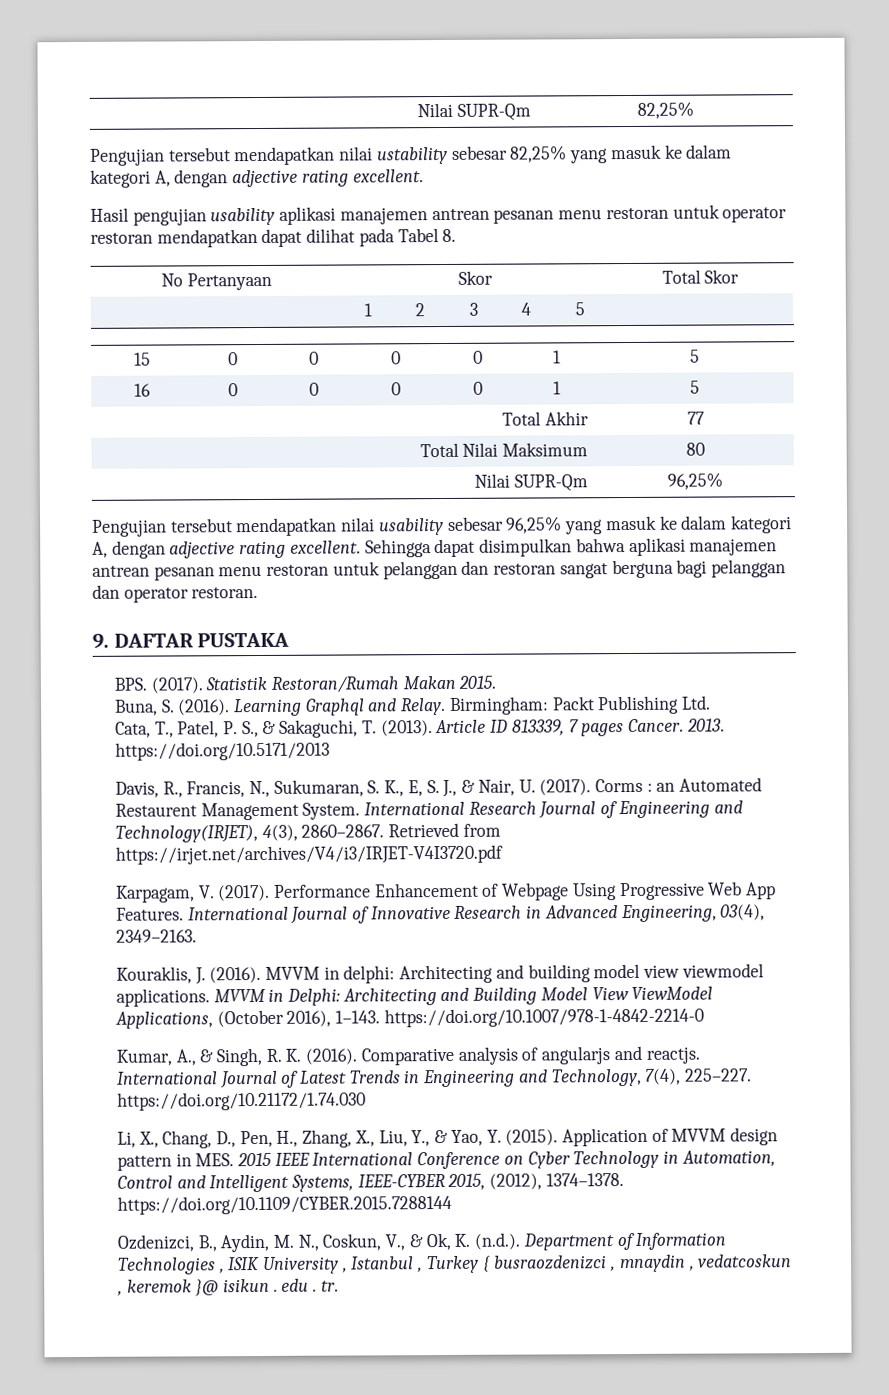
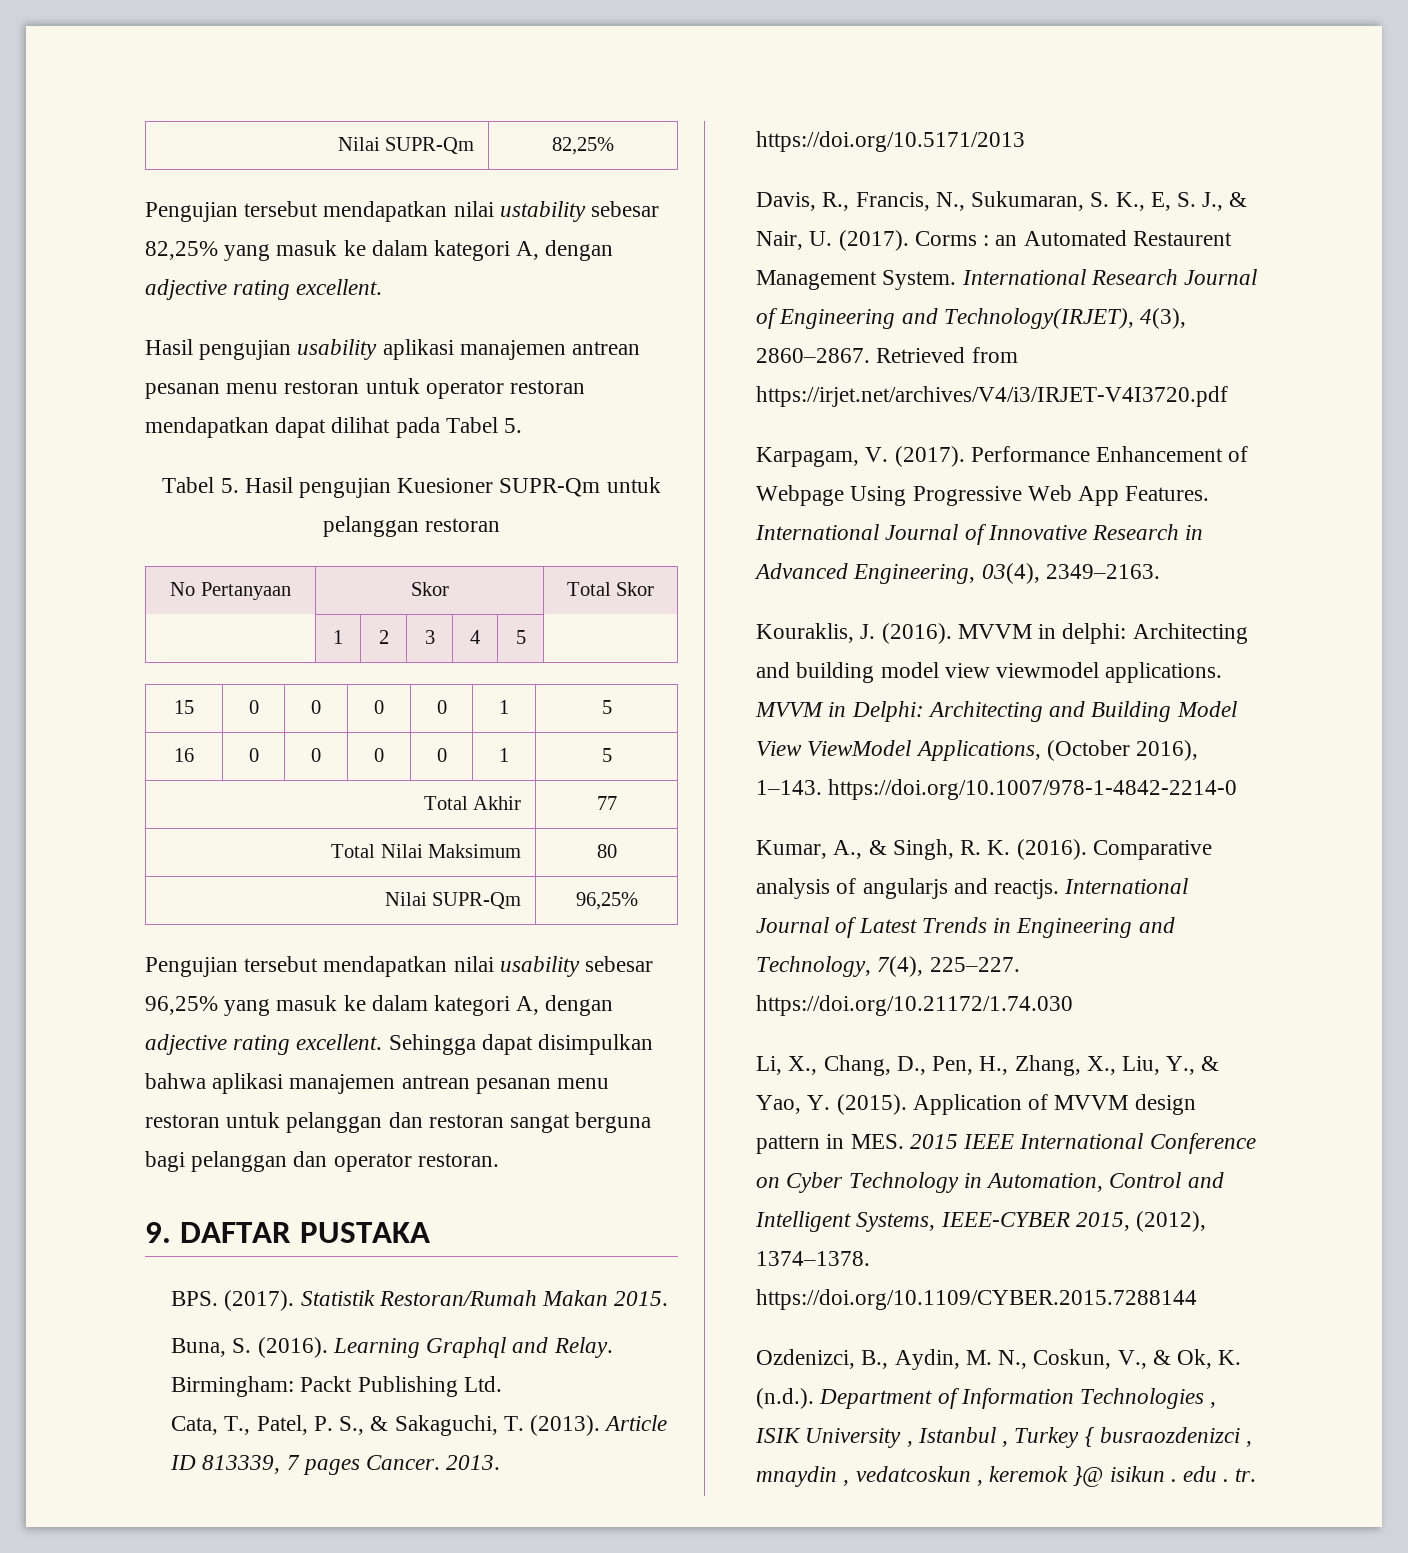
- Hasil pengujian usability aplikasi manajemen antrean pesanan menu restoran untuk operator restoran mendapatkan dapat dilihat pada Tabel 8.
+ Hasil pengujian usability aplikasi manajemen antrean pesanan menu restoran untuk operator restoran mendapatkan dapat dilihat pada Tabel 5.
+ Tabel 5. Hasil pengujian Kuesioner SUPR-Qm untuk pelanggan restoran

